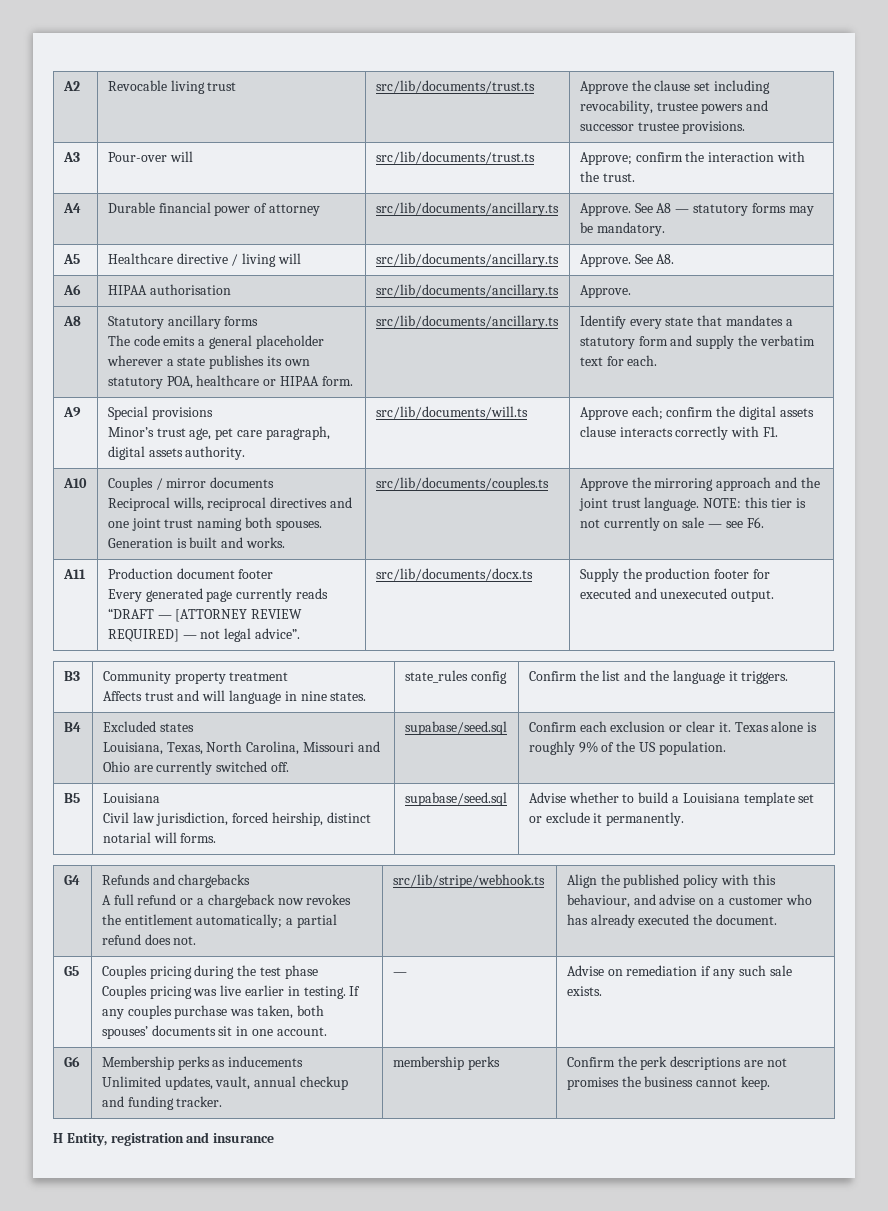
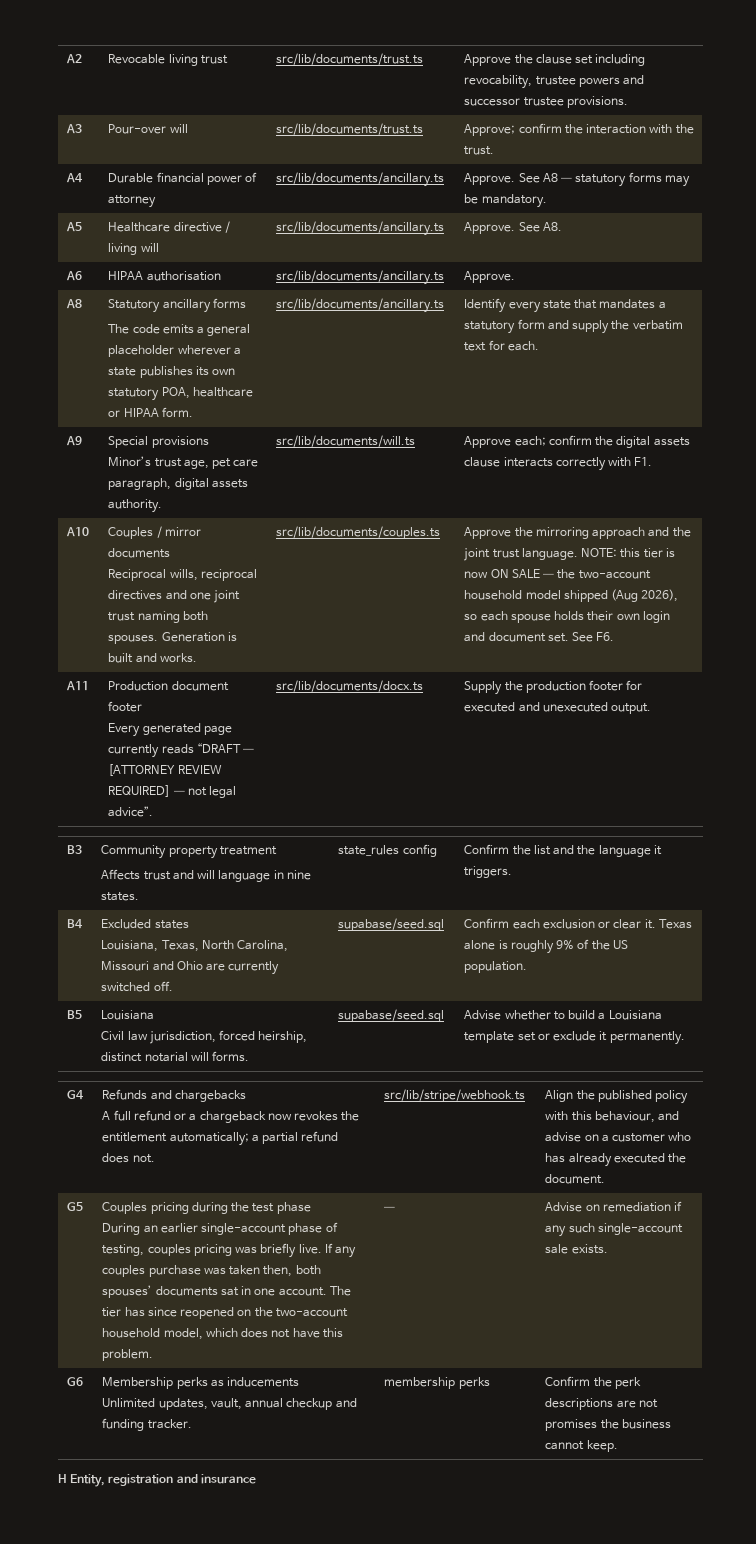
- NOTE: this tier is not currently on sale — see F6.
+ NOTE: this tier is now ON SALE — the two-account household model shipped (Aug 2026), so each spouse holds their own login and document set. See F6.
- Couples pricing was live earlier in testing.
+ During an earlier single-account phase of testing, couples pricing was briefly live.
- If any couples purchase was taken, both spouses’ documents sit in one account.
+ If any couples purchase was taken then, both spouses’ documents sat in one account. The tier has since reopened on the two-account household model, which does not have this problem.
- Advise on remediation if any such sale exists.
+ Advise on remediation if any such single-account sale exists.

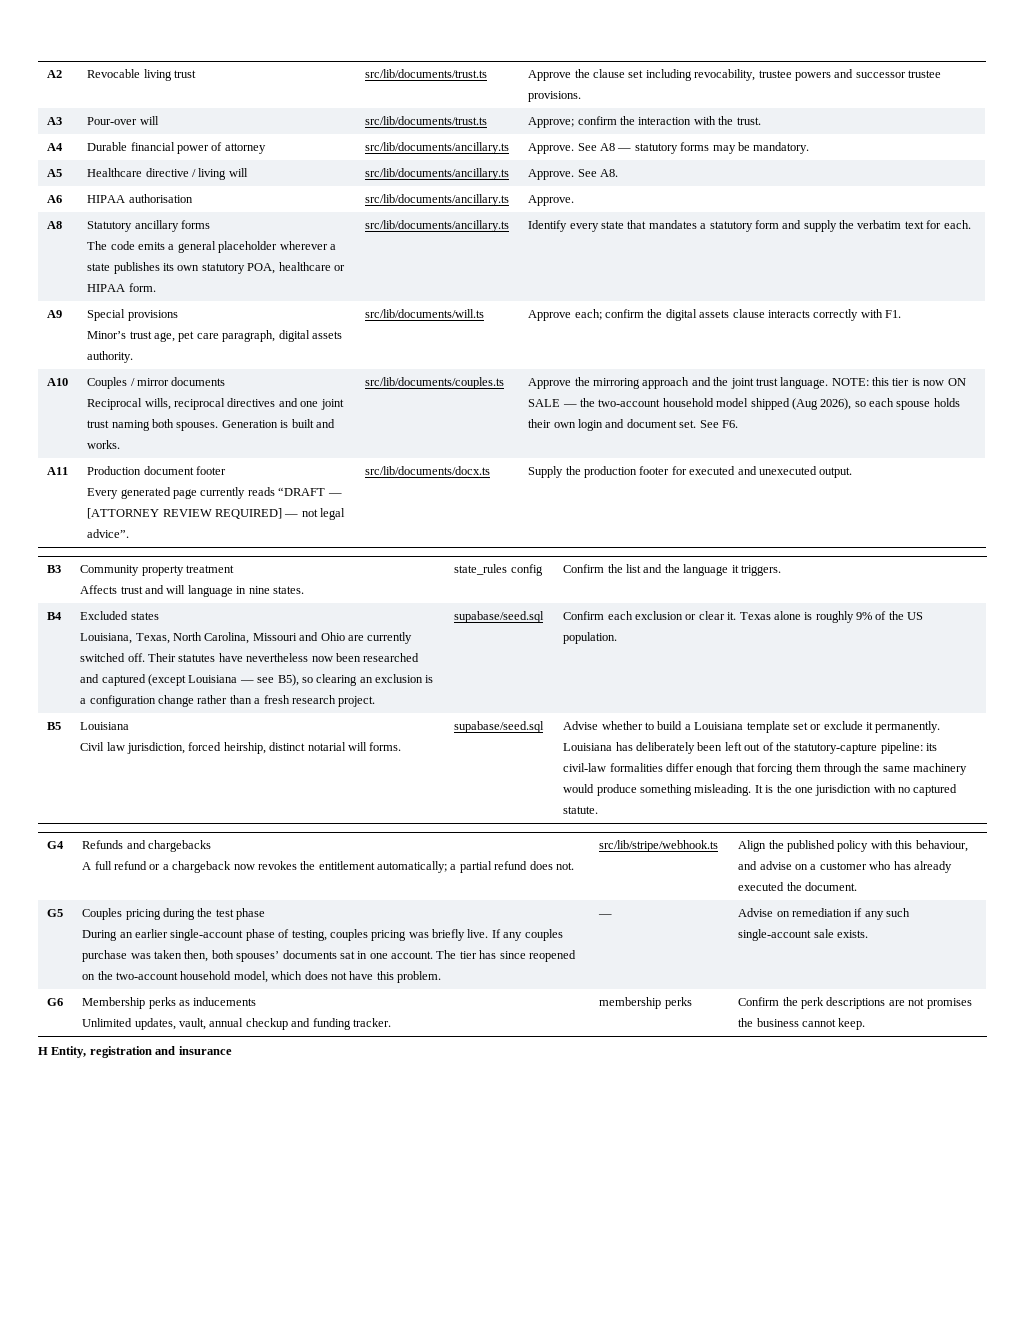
+ Their statutes have nevertheless now been researched and captured (except Louisiana — see B5), so clearing an exclusion is a configuration change rather than a fresh research project.
+ Louisiana has deliberately been left out of the statutory-capture pipeline: its civil-law formalities differ enough that forcing them through the same machinery would produce something misleading. It is the one jurisdiction with no captured statute.

